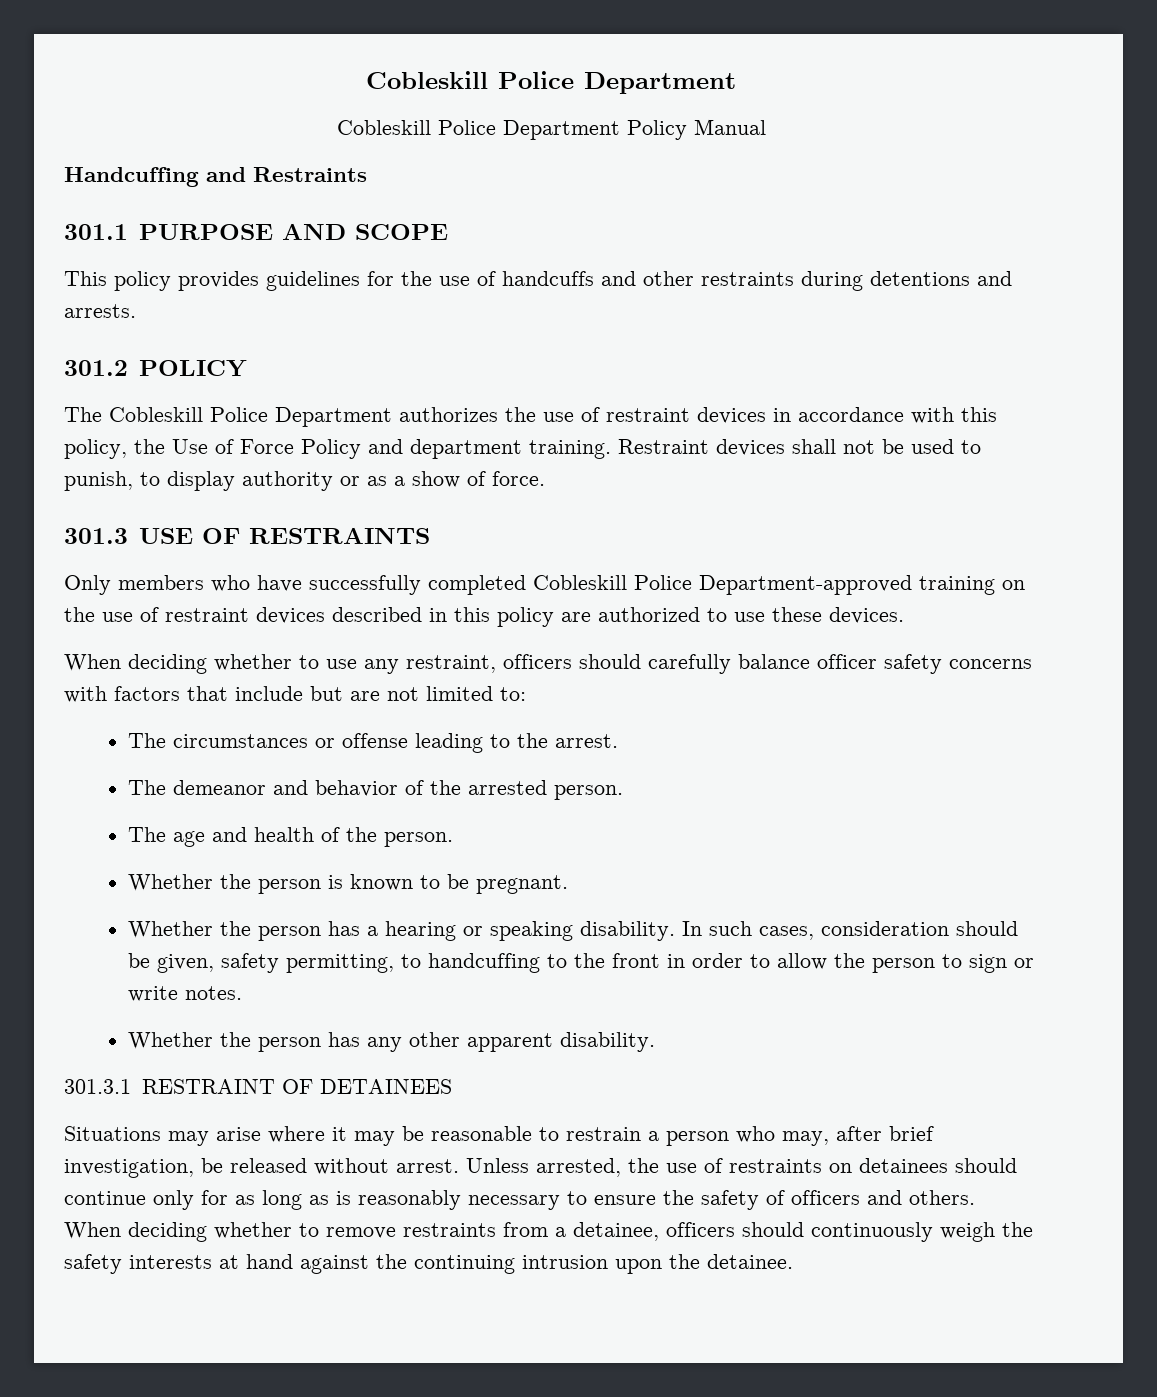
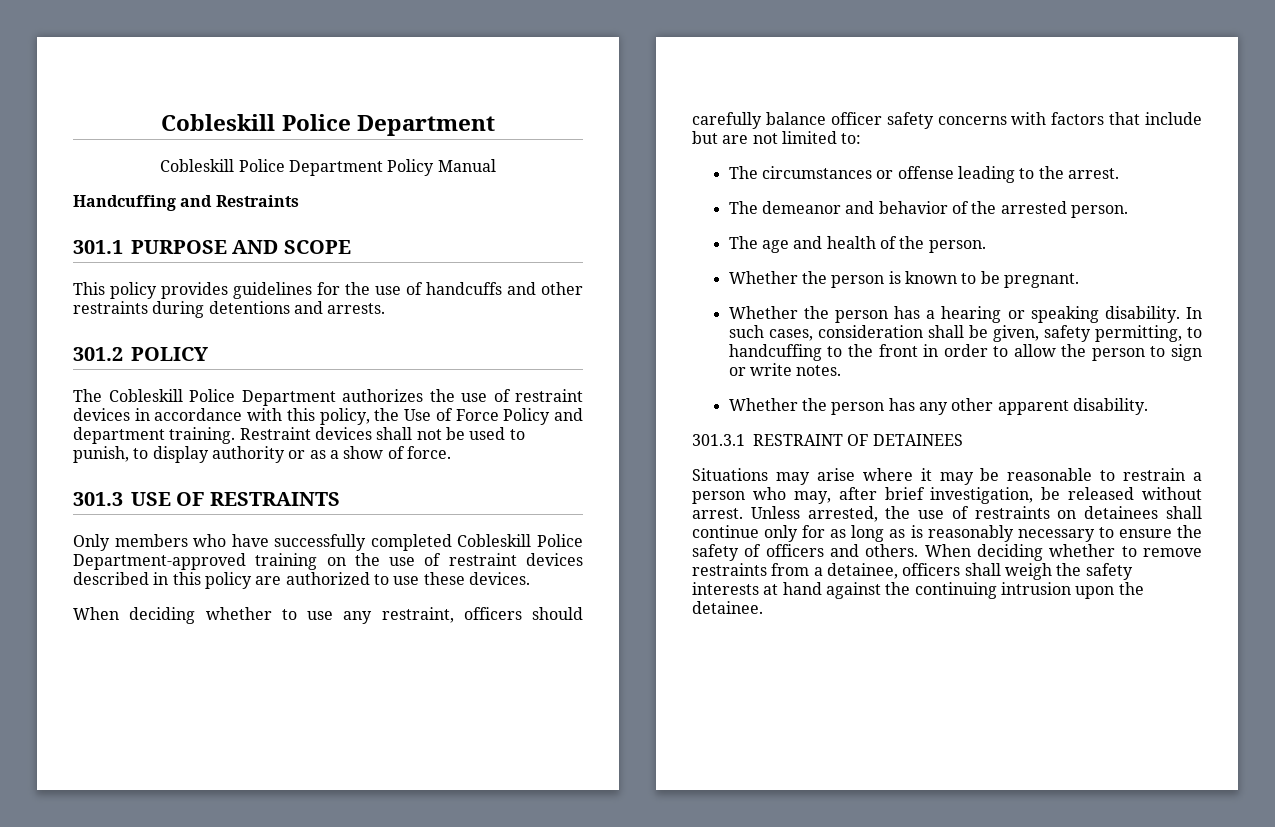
- In such cases, consideration should be given, safety permitting, to handcuffing to the front in order to allow the person to sign or write notes.
+ In such cases, consideration shall be given, safety permitting, to handcuffing to the front in order to allow the person to sign or write notes.
- Unless arrested, the use of restraints on detainees should continue only for as long as is reasonably necessary to ensure the safety of officers and others.
+ Unless arrested, the use of restraints on detainees shall continue only for as long as is reasonably necessary to ensure the safety of officers and others.
- When deciding whether to remove restraints from a detainee, officers should continuously weigh the safety interests at hand against the continuing intrusion upon the detainee.
+ When deciding whether to remove restraints from a detainee, officers shall weigh the safety interests at hand against the continuing intrusion upon the detainee.

